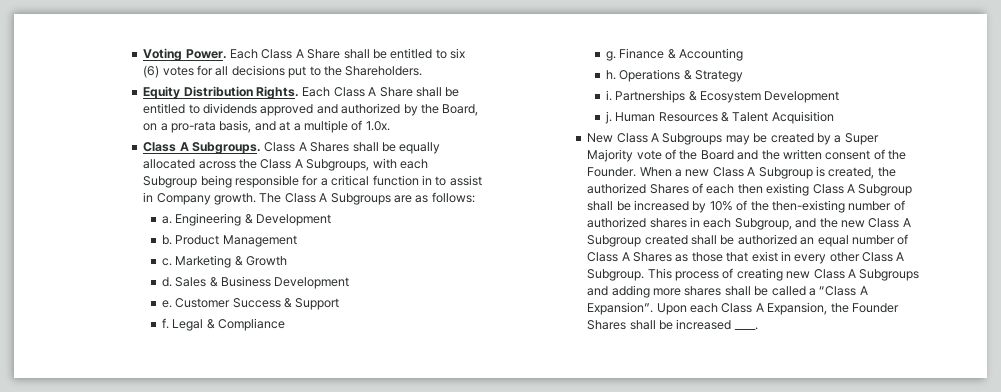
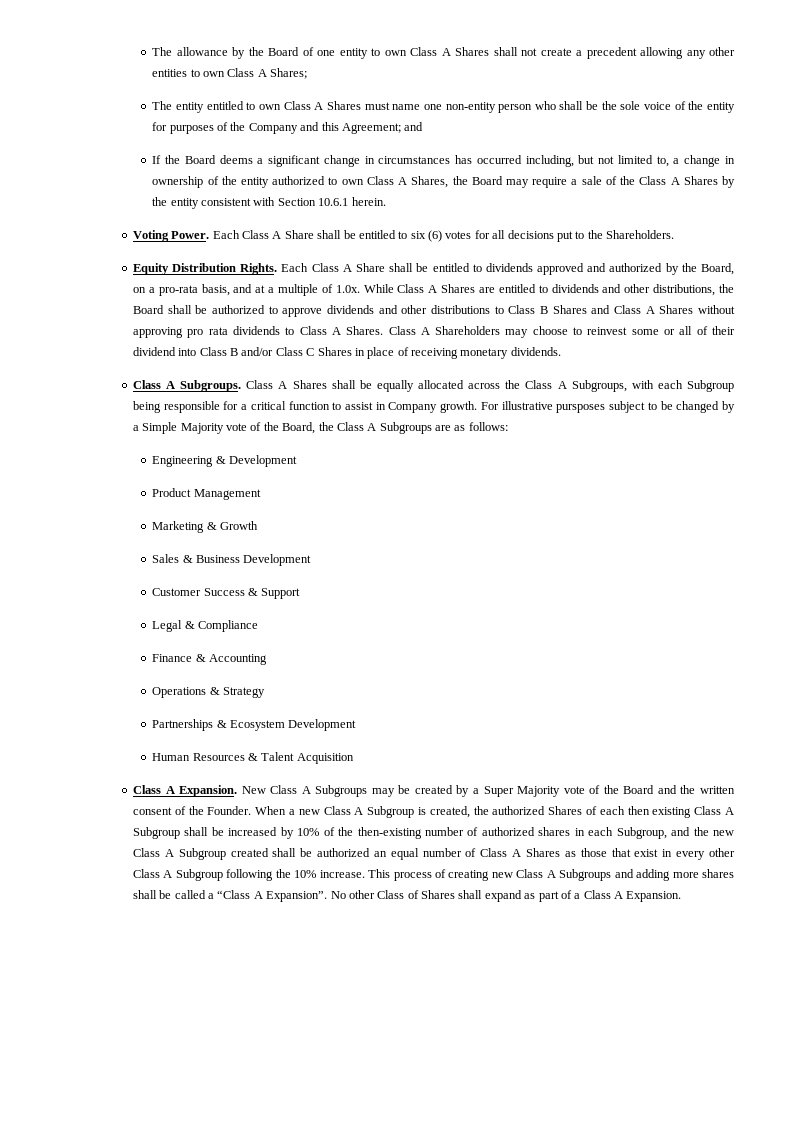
+ The allowance by the Board of one entity to own Class A Shares shall not create a precedent allowing any other entities to own Class A Shares;
+ The entity entitled to own Class A Shares must name one non-entity person who shall be the sole voice of the entity for purposes of the Company and this Agreement; and
+ If the Board deems a significant change in circumstances has occurred including, but not limited to, a change in ownership of the entity authorized to own Class A Shares, the Board may require a sale of the Class A Shares by the entity consistent with Section 10.6.1 herein.
- Each Class A Share shall be entitled to dividends approved and authorized by the Board, on a pro-rata basis, and at a multiple of 1.0x.
+ Each Class A Share shall be entitled to dividends approved and authorized by the Board, on a pro-rata basis, and at a multiple of 1.0x. While Class A Shares are entitled to dividends and other distributions, the Board shall be authorized to approve dividends and other distributions to Class B Shares and Class A Shares without approving pro rata dividends to Class A Shares. Class A Shareholders may choose to reinvest some or all of their dividend into Class B and/or Class C Shares in place of receiving monetary dividends.
- Class A Shares shall be equally allocated across the Class A Subgroups, with each Subgroup being responsible for a critical function in to assist in Company growth.
+ Class A Shares shall be equally allocated across the Class A Subgroups, with each Subgroup being responsible for a critical function to assist in Company growth.
- The Class A Subgroups are as follows:
+ For illustrative pursposes subject to be changed by a Simple Majority vote of the Board, the Class A Subgroups are as follows:
- a.
- b.
- c.
- d.
- e.
- f.
- g.
- h.
- i.
- j. Human Resources & Talent Acquisition
- New Class A Subgroups may be created by a Super Majority vote of the Board and the written consent of the Founder.
+ Human Resources & Talent Acquisition
+ Class A Expansion. New Class A Subgroups may be created by a Super Majority vote of the Board and the written consent of the Founder.
- When a new Class A Subgroup is created, the authorized Shares of each then existing Class A Subgroup shall be increased by 10% of the then-existing number of authorized shares in each Subgroup, and the new Class A Subgroup created shall be authorized an equal number of Class A Shares as those that exist in every other Class A Subgroup.
+ When a new Class A Subgroup is created, the authorized Shares of each then existing Class A Subgroup shall be increased by 10% of the then-existing number of authorized shares in each Subgroup, and the new Class A Subgroup created shall be authorized an equal number of Class A Shares as those that exist in every other Class A Subgroup following the 10% increase.
- Upon each Class A Expansion, the Founder Shares shall be increased ____.
+ No other Class of Shares shall expand as part of a Class A Expansion.

